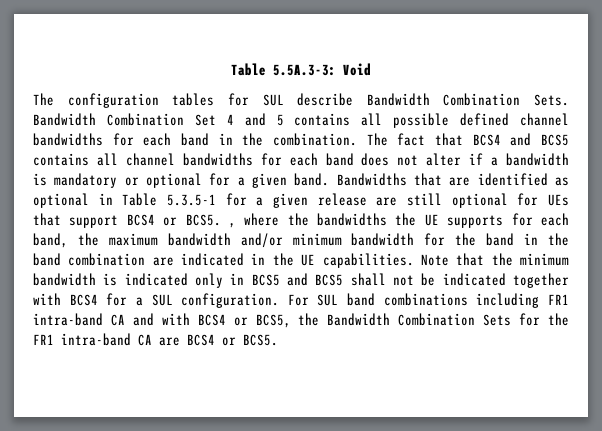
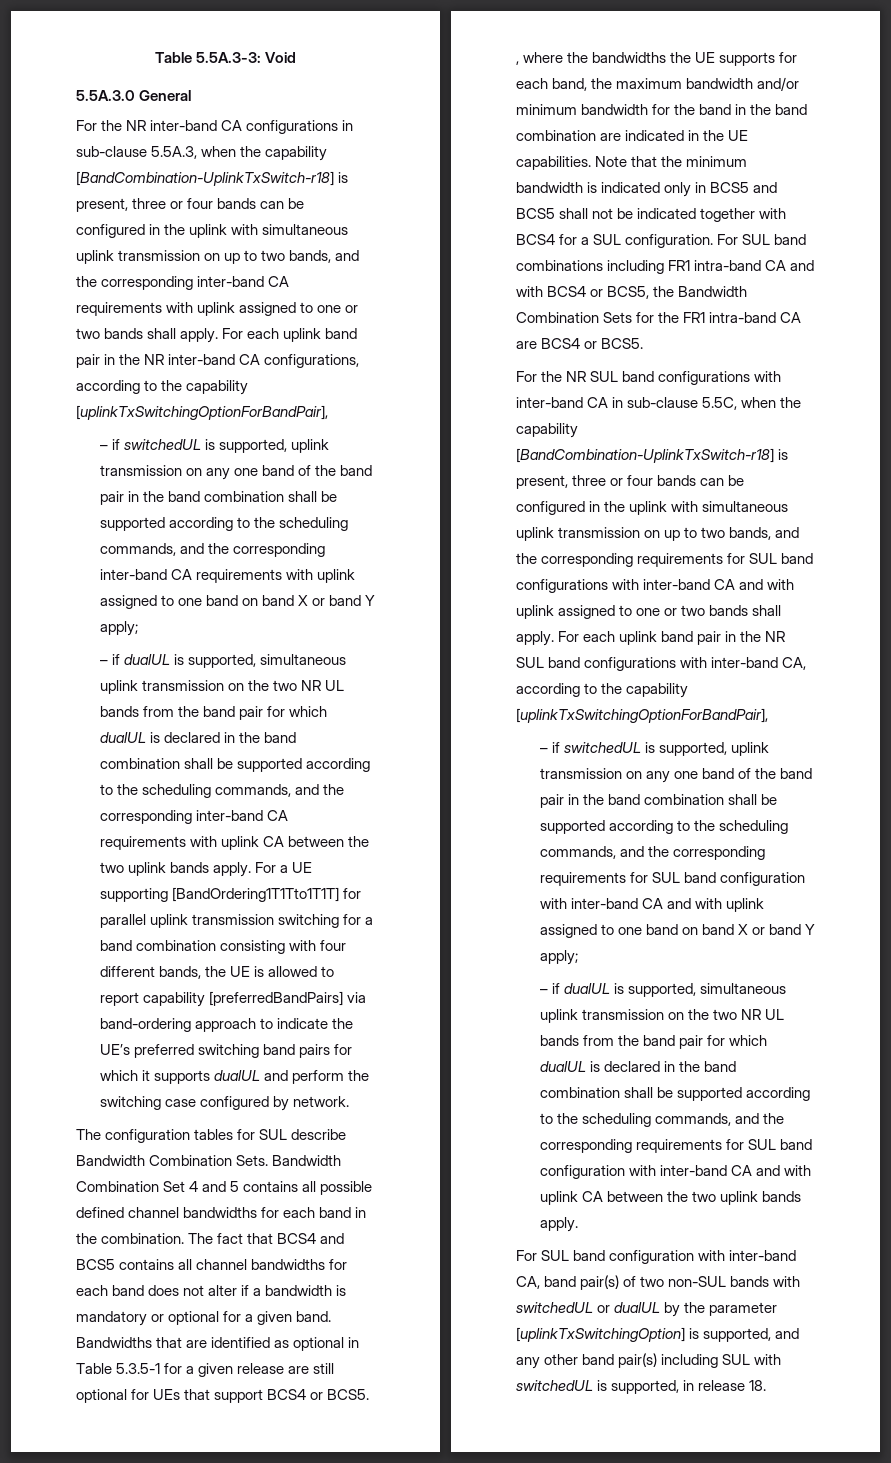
+ 5.5A.3.0 General
+ For the NR inter-band CA configurations in sub-clause 5.5A.3, when the capability [BandCombination-UplinkTxSwitch-r18] is present, three or four bands can be configured in the uplink with simultaneous uplink transmission on up to two bands, and the corresponding inter-band CA requirements with uplink assigned to one or two bands shall apply. For each uplink band pair in the NR inter-band CA configurations, according to the capability [uplinkTxSwitchingOptionForBandPair],
+ – if switchedUL is supported, uplink transmission on any one band of the band pair in the band combination shall be supported according to the scheduling commands, and the corresponding inter-band CA requirements with uplink assigned to one band on band X or band Y apply;
+ – if dualUL is supported, simultaneous uplink transmission on the two NR UL bands from the band pair for which dualUL is declared in the band combination shall be supported according to the scheduling commands, and the corresponding inter-band CA requirements with uplink CA between the two uplink bands apply. For a UE supporting [BandOrdering1T1Tto1T1T] for parallel uplink transmission switching for a band combination consisting with four different bands, the UE is allowed to report capability [preferredBandPairs] via band-ordering approach to indicate the UE’s preferred switching band pairs for which it supports dualUL and perform the switching case configured by network.
+ For the NR SUL band configurations with inter-band CA in sub-clause 5.5C, when the capability [BandCombination-UplinkTxSwitch-r18] is present, three or four bands can be configured in the uplink with simultaneous uplink transmission on up to two bands, and the corresponding requirements for SUL band configurations with inter-band CA and with uplink assigned to one or two bands shall apply. For each uplink band pair in the NR SUL band configurations with inter-band CA, according to the capability [uplinkTxSwitchingOptionForBandPair],
+ – if switchedUL is supported, uplink transmission on any one band of the band pair in the band combination shall be supported according to the scheduling commands, and the corresponding requirements for SUL band configuration with inter-band CA and with uplink assigned to one band on band X or band Y apply;
+ – if dualUL is supported, simultaneous uplink transmission on the two NR UL bands from the band pair for which dualUL is declared in the band combination shall be supported according to the scheduling commands, and the corresponding requirements for SUL band configuration with inter-band CA and with uplink CA between the two uplink bands apply.
+ For SUL band configuration with inter-band CA, band pair(s) of two non-SUL bands with switchedUL or dualUL by the parameter [uplinkTxSwitchingOption] is supported, and any other band pair(s) including SUL with switchedUL is supported, in release 18.

